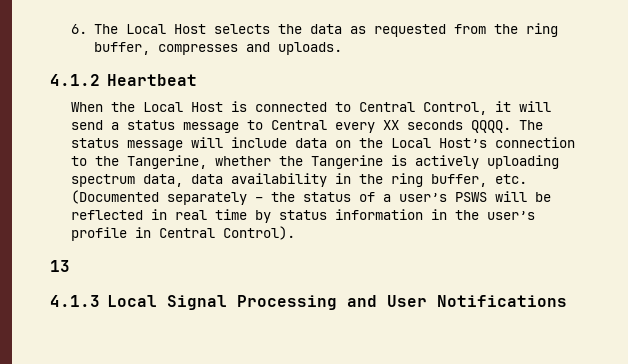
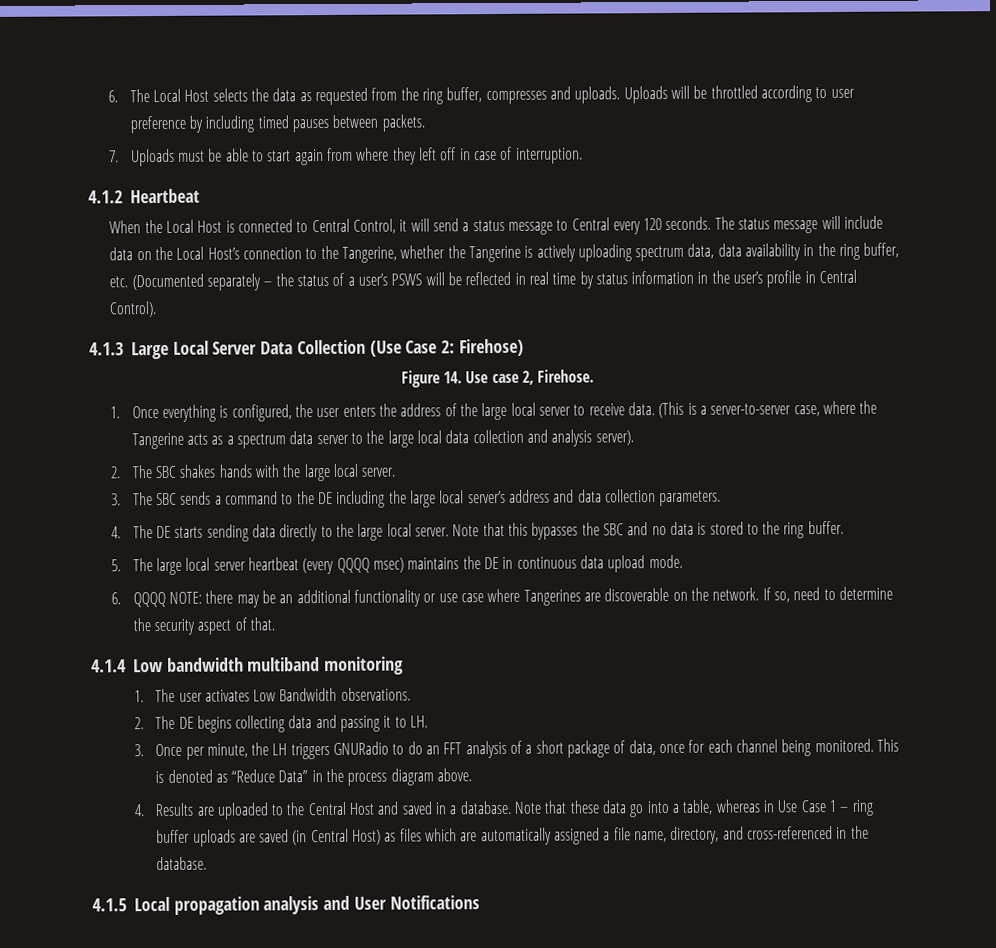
+ Uploads will be throttled according to user preference by including timed pauses between packets.
+ 7. Uploads must be able to start again from where they left off in case of interruption.
- When the Local Host is connected to Central Control, it will send a status message to Central every XX seconds QQQQ.
+ When the Local Host is connected to Central Control, it will send a status message to Central every 120 seconds.
- 13
- 4.1.3 Local Signal Processing and User Notifications
+ 4.1.3 Large Local Server Data Collection (Use Case 2: Firehose)
+ Figure 14. Use case 2, Firehose.
+ 1. Once everything is configured, the user enters the address of the large local server to receive data. (This is a server-to-server case, where the Tangerine acts as a spectrum data server to the large local data collection and analysis server).
+ 2. The SBC shakes hands with the large local server.
+ 3. The SBC sends a command to the DE including the large local server’s address and data collection parameters.
+ 4. The DE starts sending data directly to the large local server. Note that this bypasses the SBC and no data is stored to the ring buffer.
+ 5. The large local server heartbeat (every QQQQ msec) maintains the DE in continuous data upload mode.
+ 6. QQQQ NOTE: there may be an additional functionality or use case where Tangerines are discoverable on the network. If so, need to determine the security aspect of that.
+ 4.1.4 Low bandwidth multiband monitoring
+ 1. The user activates Low Bandwidth observations.
+ 2. The DE begins collecting data and passing it to LH.
+ 3. Once per minute, the LH triggers GNURadio to do an FFT analysis of a short package of data, once for each channel being monitored. This is denoted as “Reduce Data” in the process diagram above.
+ 4. Results are uploaded to the Central Host and saved in a database. Note that these data go into a table, whereas in Use Case 1 – ring buffer uploads are saved (in Central Host) as files which are automatically assigned a file name, directory, and cross-referenced in the database.
+ 4.1.5 Local propagation analysis and User Notifications

